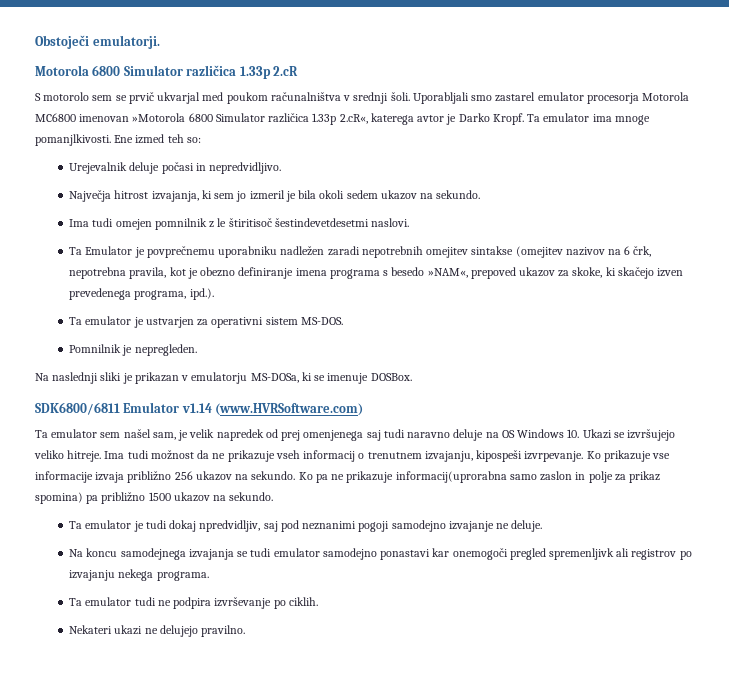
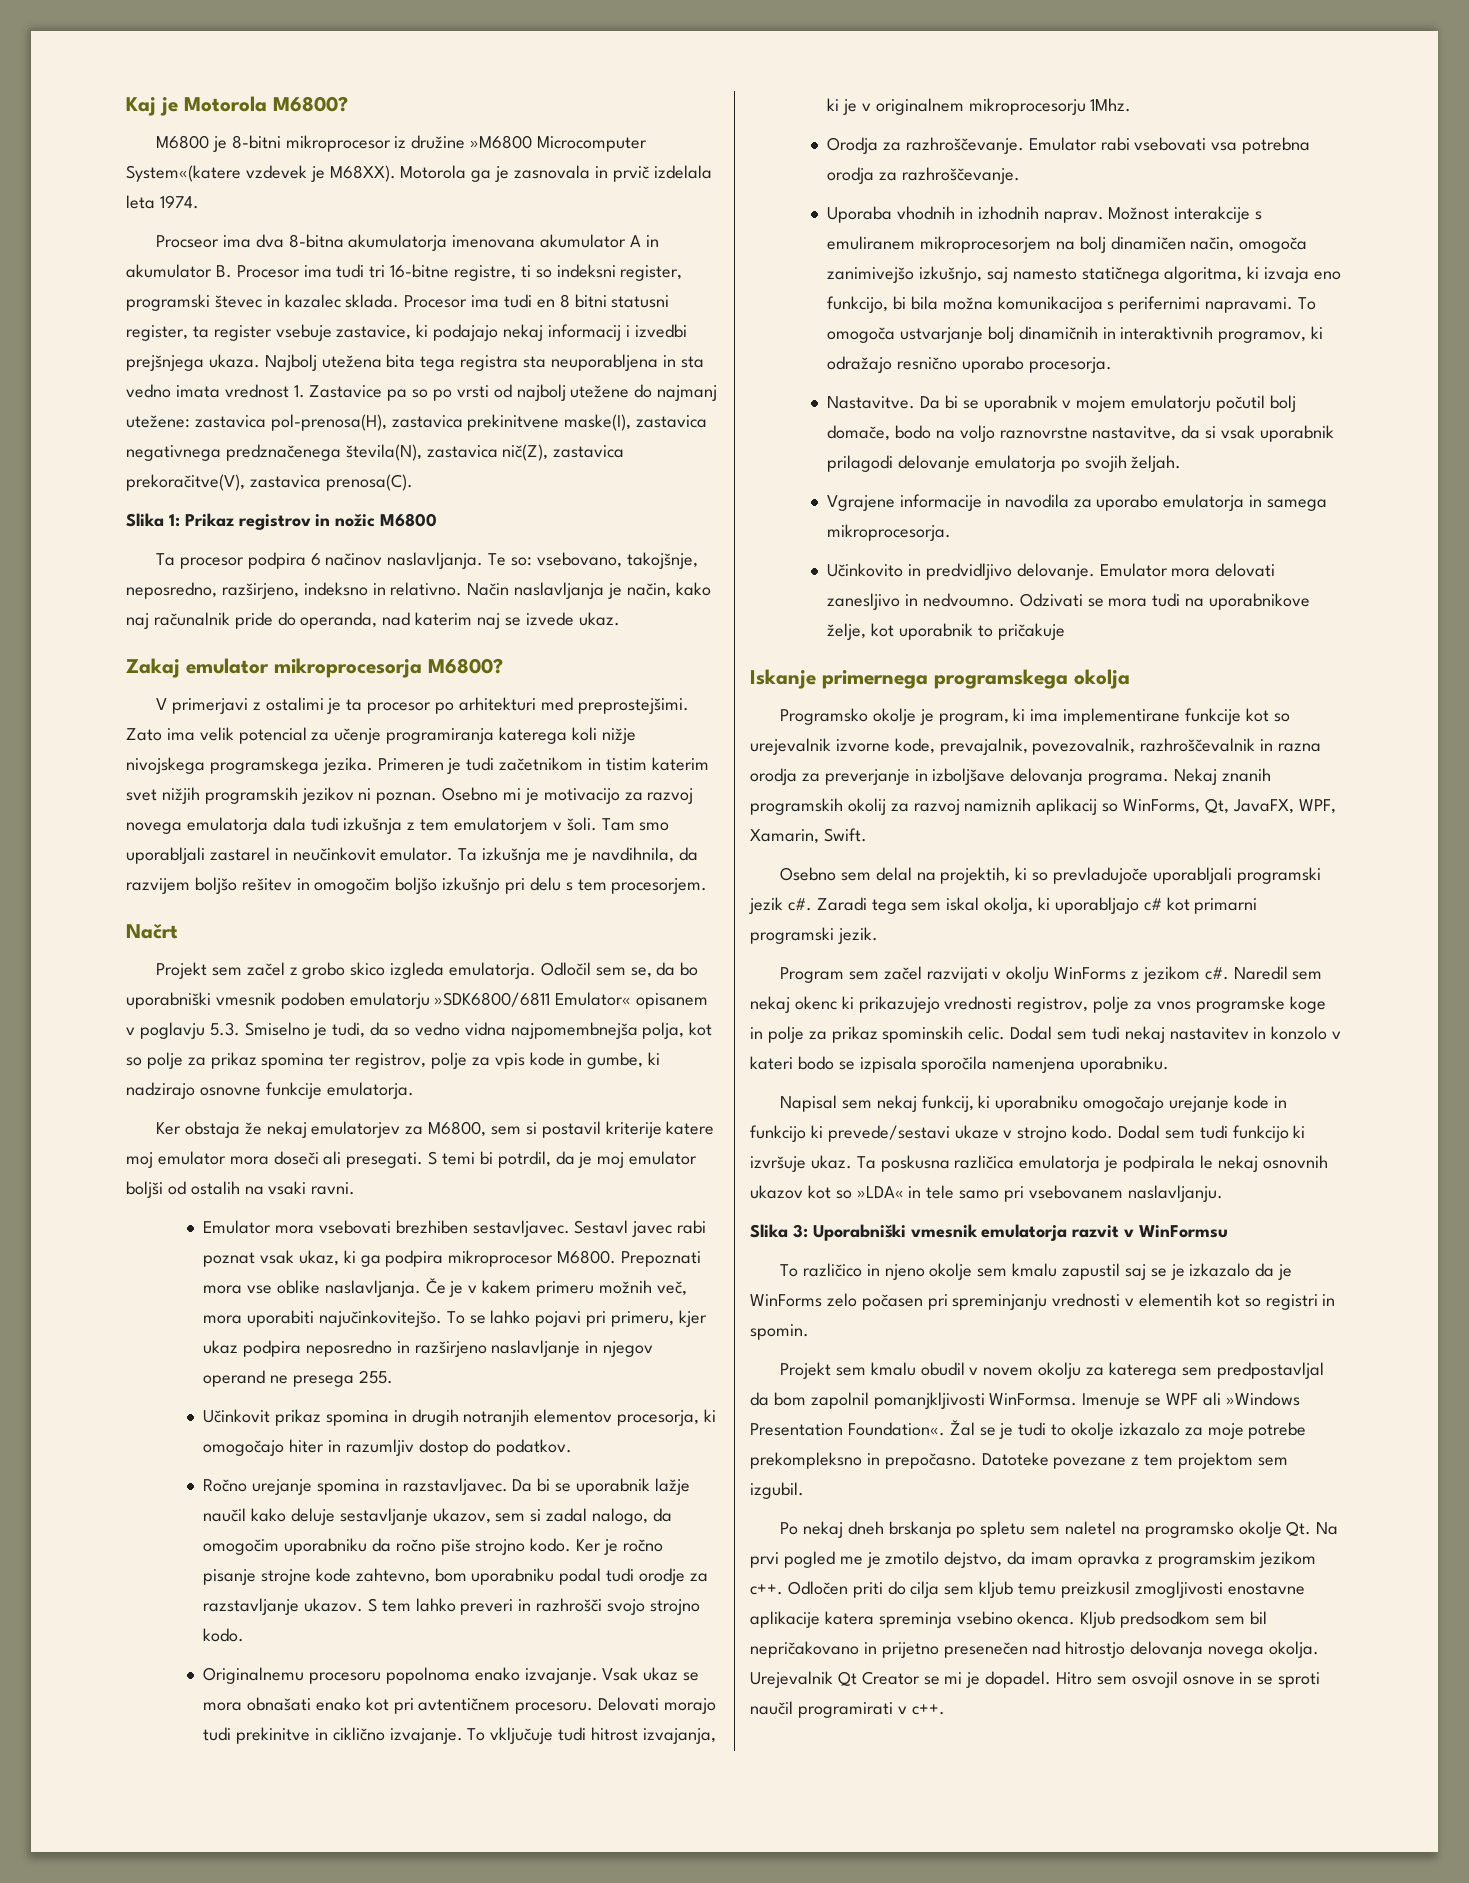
- Obstoječi emulatorji.
- Motorola 6800 Simulator različica 1.33p 2.cR
- S motorolo sem se prvič ukvarjal med poukom računalništva v srednji šoli. Uporabljali smo zastarel emulator procesorja Motorola MC6800 imenovan »Motorola 6800 Simulator različica 1.33p 2.cR«, katerega avtor je Darko Kropf. Ta emulator ima mnoge pomanjlkivosti. Ene izmed teh so:
- Urejevalnik deluje počasi in nepredvidljivo.
- Največja hitrost izvajanja, ki sem jo izmeril je bila okoli sedem ukazov na sekundo.
- Ima tudi omejen pomnilnik z le štiritisoč šestindevetdesetmi naslovi.
- Ta Emulator je povprečnemu uporabniku nadležen zaradi nepotrebnih omejitev sintakse (omejitev nazivov na 6 črk, nepotrebna pravila, kot je obezno definiranje imena programa s besedo »NAM«, prepoved ukazov za skoke, ki skačejo izven prevedenega programa, ipd.).
- Ta emulator je ustvarjen za operativni sistem MS-DOS.
- Pomnilnik je nepregleden.
- Na naslednji sliki je prikazan v emulatorju MS-DOSa, ki se imenuje DOSBox.
- SDK6800/6811 Emulator v1.14 (www.HVRSoftware.com)
- Ta emulator sem našel sam, je velik napredek od prej omenjenega saj tudi naravno deluje na OS Windows 10. Ukazi se izvršujejo veliko hitreje. Ima tudi možnost da ne prikazuje vseh informacij o trenutnem izvajanju, kipospeši izvrpevanje. Ko prikazuje vse informacije izvaja približno 256 ukazov na sekundo. Ko pa ne prikazuje informacij(uprorabna samo zaslon in polje za prikaz spomina) pa približno 1500 ukazov na sekundo.
- Ta emulator je tudi dokaj npredvidljiv, saj pod neznanimi pogoji samodejno izvajanje ne deluje.
- Na koncu samodejnega izvajanja se tudi emulator samodejno ponastavi kar onemogoči pregled spremenljivk ali registrov po izvajanju nekega programa.
- Ta emulator tudi ne podpira izvrševanje po ciklih.
- Nekateri ukazi ne delujejo pravilno.
+ Kaj je Motorola M6800?
+ M6800 je 8-bitni mikroprocesor iz družine »M6800 Microcomputer System«(katere vzdevek je M68XX). Motorola ga je zasnovala in prvič izdelala leta 1974.
+ Procseor ima dva 8-bitna akumulatorja imenovana akumulator A in akumulator B. Procesor ima tudi tri 16-bitne registre, ti so indeksni register, programski števec in kazalec sklada. Procesor ima tudi en 8 bitni statusni register, ta register vsebuje zastavice, ki podajajo nekaj informacij i izvedbi prejšnjega ukaza. Najbolj utežena bita tega registra sta neuporabljena in sta vedno imata vrednost 1. Zastavice pa so po vrsti od najbolj utežene do najmanj utežene: zastavica pol-prenosa(H), zastavica prekinitvene maske(I), zastavica negativnega predznačenega števila(N), zastavica nič(Z), zastavica prekoračitve(V), zastavica prenosa(C).
+ Slika 1: Prikaz registrov in nožic M6800
+ Ta procesor podpira 6 načinov naslavljanja. Te so: vsebovano, takojšnje, neposredno, razširjeno, indeksno in relativno. Način naslavljanja je način, kako naj računalnik pride do operanda, nad katerim naj se izvede ukaz.
+ Zakaj emulator mikroprocesorja M6800?
+ V primerjavi z ostalimi je ta procesor po arhitekturi med preprostejšimi. Zato ima velik potencial za učenje programiranja katerega koli nižje nivojskega programskega jezika. Primeren je tudi začetnikom in tistim katerim svet nižjih programskih jezikov ni poznan. Osebno mi je motivacijo za razvoj novega emulatorja dala tudi izkušnja z tem emulatorjem v šoli. Tam smo uporabljali zastarel in neučinkovit emulator. Ta izkušnja me je navdihnila, da razvijem boljšo rešitev in omogočim boljšo izkušnjo pri delu s tem procesorjem.
+ Načrt
+ Projekt sem začel z grobo skico izgleda emulatorja. Odločil sem se, da bo uporabniški vmesnik podoben emulatorju »SDK6800/6811 Emulator« opisanem v poglavju 5.3. Smiselno je tudi, da so vedno vidna najpomembnejša polja, kot so polje za prikaz spomina ter registrov, polje za vpis kode in gumbe, ki nadzirajo osnovne funkcije emulatorja.
+ Ker obstaja že nekaj emulatorjev za M6800, sem si postavil kriterije katere moj emulator mora doseči ali presegati. S temi bi potrdil, da je moj emulator boljši od ostalih na vsaki ravni.
+ Emulator mora vsebovati brezhiben sestavljavec. Sestavl javec rabi poznat vsak ukaz, ki ga podpira mikroprocesor M6800. Prepoznati mora vse oblike naslavljanja. Če je v kakem primeru možnih več, mora uporabiti najučinkovitejšo. To se lahko pojavi pri primeru, kjer ukaz podpira neposredno in razširjeno naslavljanje in njegov operand ne presega 255.
+ Učinkovit prikaz spomina in drugih notranjih elementov procesorja, ki omogočajo hiter in razumljiv dostop do podatkov.
+ Ročno urejanje spomina in razstavljavec. Da bi se uporabnik lažje naučil kako deluje sestavljanje ukazov, sem si zadal nalogo, da omogočim uporabniku da ročno piše strojno kodo. Ker je ročno pisanje strojne kode zahtevno, bom uporabniku podal tudi orodje za razstavljanje ukazov. S tem lahko preveri in razhrošči svojo strojno kodo.
+ Originalnemu procesoru popolnoma enako izvajanje. Vsak ukaz se mora obnašati enako kot pri avtentičnem procesoru. Delovati morajo tudi prekinitve in ciklično izvajanje. To vključuje tudi hitrost izvajanja, ki je v originalnem mikroprocesorju 1Mhz.
+ Orodja za razhroščevanje. Emulator rabi vsebovati vsa potrebna orodja za razhroščevanje.
+ Uporaba vhodnih in izhodnih naprav. Možnost interakcije s emuliranem mikroprocesorjem na bolj dinamičen način, omogoča zanimivejšo izkušnjo, saj namesto statičnega algoritma, ki izvaja eno funkcijo, bi bila možna komunikacijoa s perifernimi napravami. To omogoča ustvarjanje bolj dinamičnih in interaktivnih programov, ki odražajo resnično uporabo procesorja.
+ Nastavitve. Da bi se uporabnik v mojem emulatorju počutil bolj domače, bodo na voljo raznovrstne nastavitve, da si vsak uporabnik prilagodi delovanje emulatorja po svojih željah.
+ Vgrajene informacije in navodila za uporabo emulatorja in samega mikroprocesorja.
+ Učinkovito in predvidljivo delovanje. Emulator mora delovati zanesljivo in nedvoumno. Odzivati se mora tudi na uporabnikove želje, kot uporabnik to pričakuje
+ Iskanje primernega programskega okolja
+ Programsko okolje je program, ki ima implementirane funkcije kot so urejevalnik izvorne kode, prevajalnik, povezovalnik, razhroščevalnik in razna orodja za preverjanje in izboljšave delovanja programa. Nekaj znanih programskih okolij za razvoj namiznih aplikacij so WinForms, Qt, JavaFX, WPF, Xamarin, Swift.
+ Osebno sem delal na projektih, ki so prevladujoče uporabljali programski jezik c#. Zaradi tega sem iskal okolja, ki uporabljajo c# kot primarni programski jezik.
+ Program sem začel razvijati v okolju WinForms z jezikom c#. Naredil sem nekaj okenc ki prikazujejo vrednosti registrov, polje za vnos programske koge in polje za prikaz spominskih celic. Dodal sem tudi nekaj nastavitev in konzolo v kateri bodo se izpisala sporočila namenjena uporabniku.
+ Napisal sem nekaj funkcij, ki uporabniku omogočajo urejanje kode in funkcijo ki prevede/sestavi ukaze v strojno kodo. Dodal sem tudi funkcijo ki izvršuje ukaz. Ta poskusna različica emulatorja je podpirala le nekaj osnovnih ukazov kot so »LDA« in tele samo pri vsebovanem naslavljanju.
+ Slika 3: Uporabniški vmesnik emulatorja razvit v WinFormsu
+ To različico in njeno okolje sem kmalu zapustil saj se je izkazalo da je WinForms zelo počasen pri spreminjanju vrednosti v elementih kot so registri in spomin.
+ Projekt sem kmalu obudil v novem okolju za katerega sem predpostavljal da bom zapolnil pomanjkljivosti WinFormsa. Imenuje se WPF ali »Windows Presentation Foundation«. Žal se je tudi to okolje izkazalo za moje potrebe prekompleksno in prepočasno. Datoteke povezane z tem projektom sem izgubil.
+ Po nekaj dneh brskanja po spletu sem naletel na programsko okolje Qt. Na prvi pogled me je zmotilo dejstvo, da imam opravka z programskim jezikom c++. Odločen priti do cilja sem kljub temu preizkusil zmogljivosti enostavne aplikacije katera spreminja vsebino okenca. Kljub predsodkom sem bil nepričakovano in prijetno presenečen nad hitrostjo delovanja novega okolja. Urejevalnik Qt Creator se mi je dopadel. Hitro sem osvojil osnove in se sproti naučil programirati v c++.

